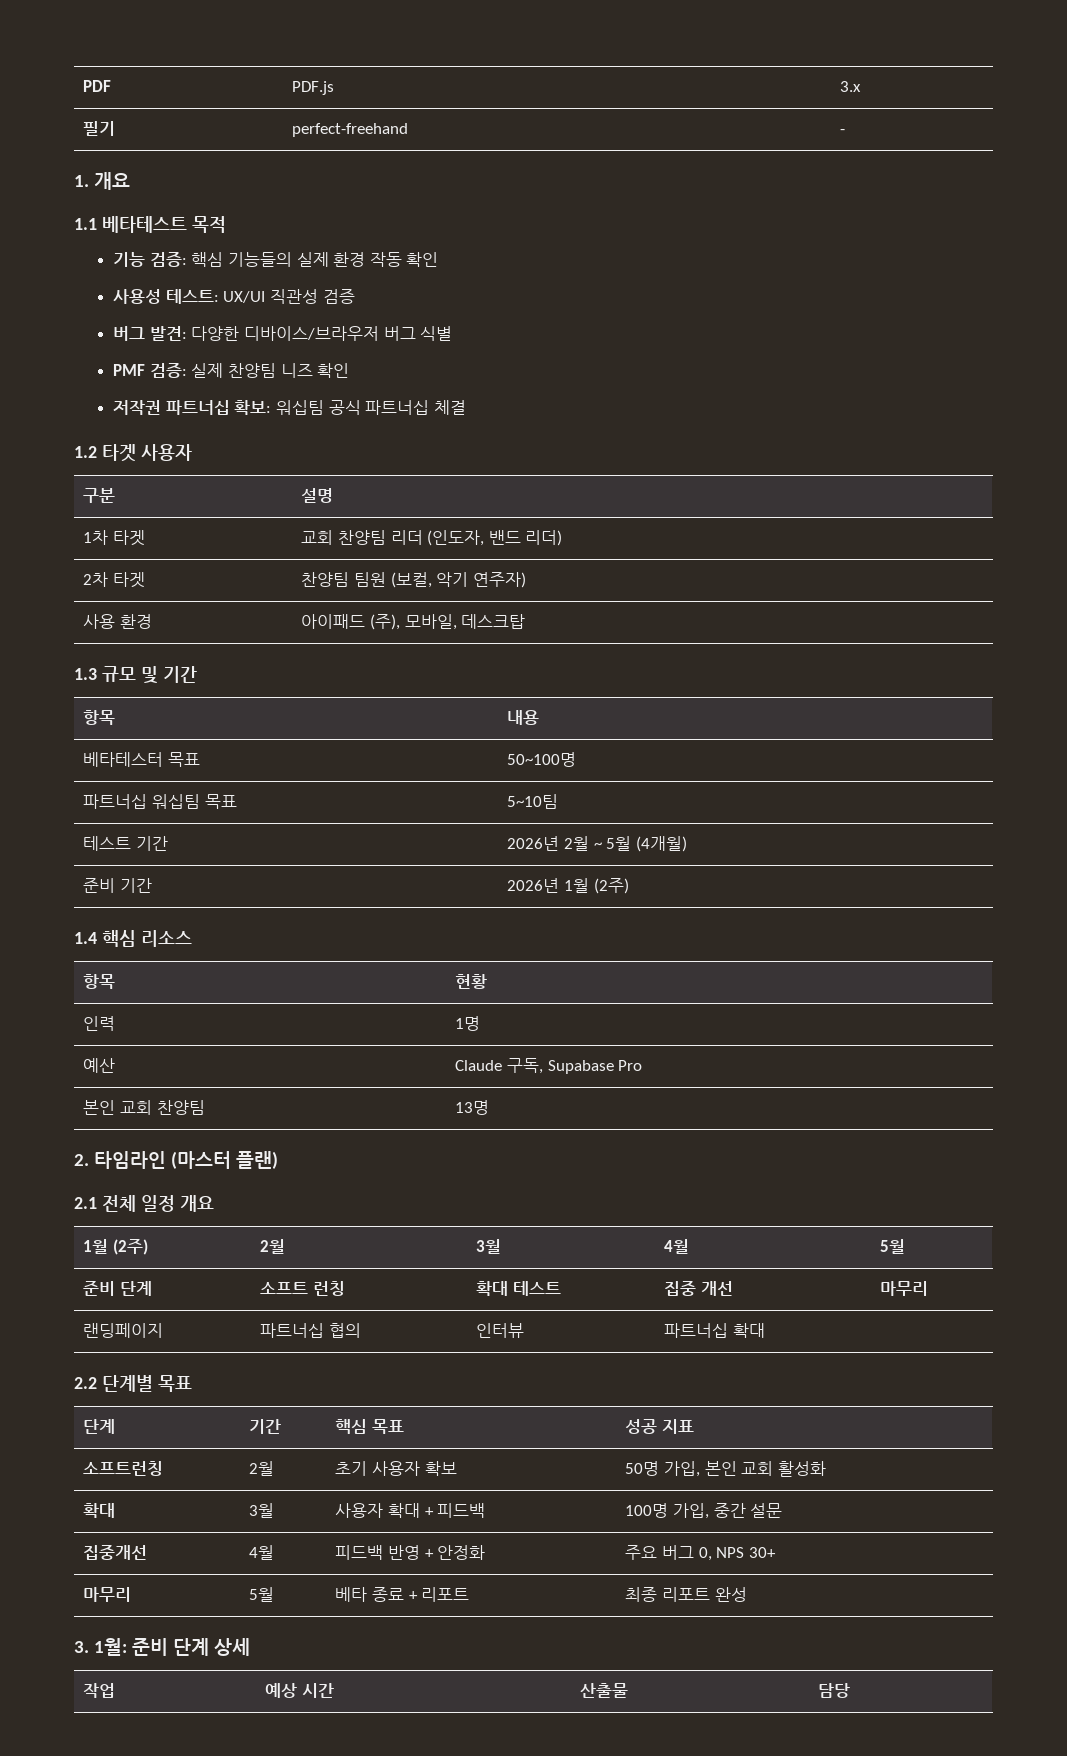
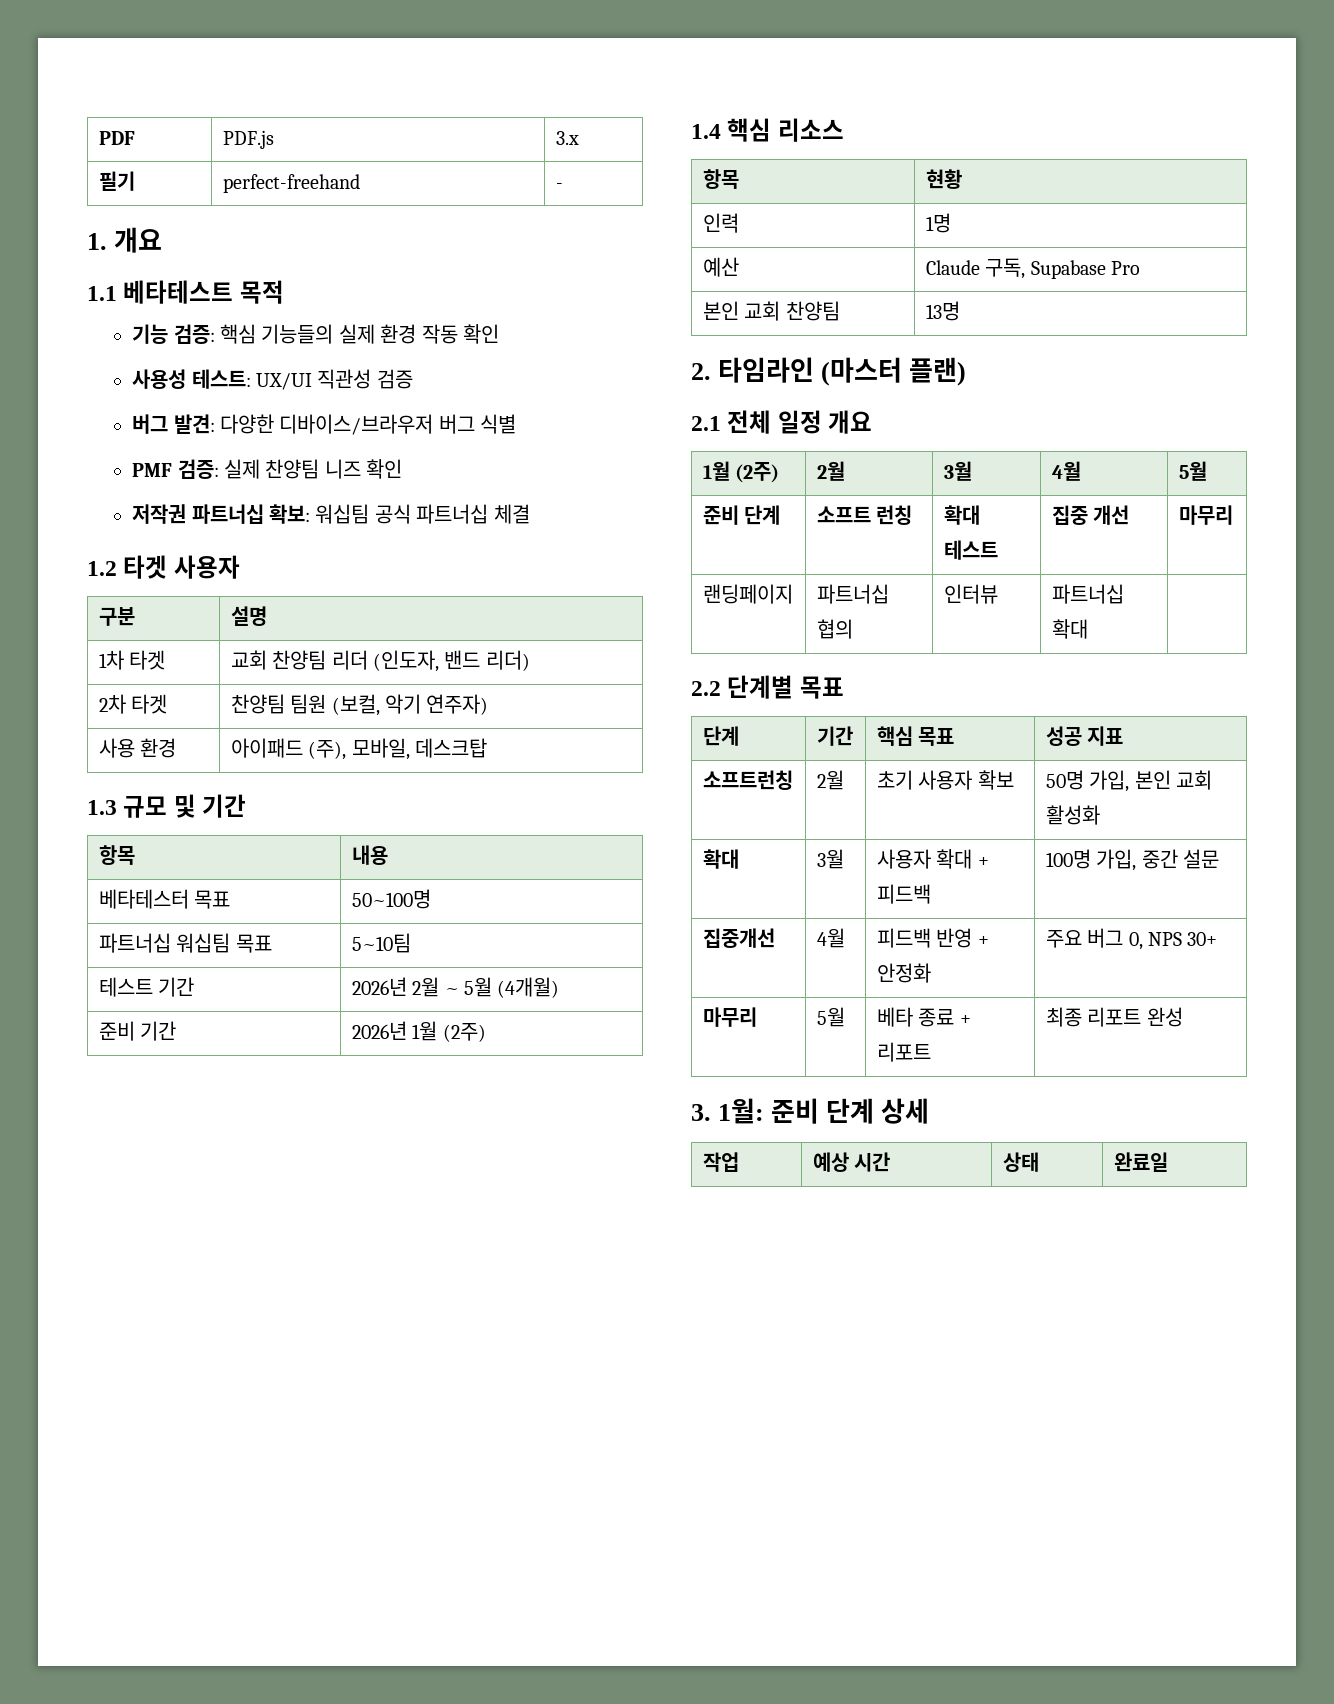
- 작업 | 예상 시간 | 산출물 | 담당
+ 작업 | 예상 시간 | 상태 | 완료일

